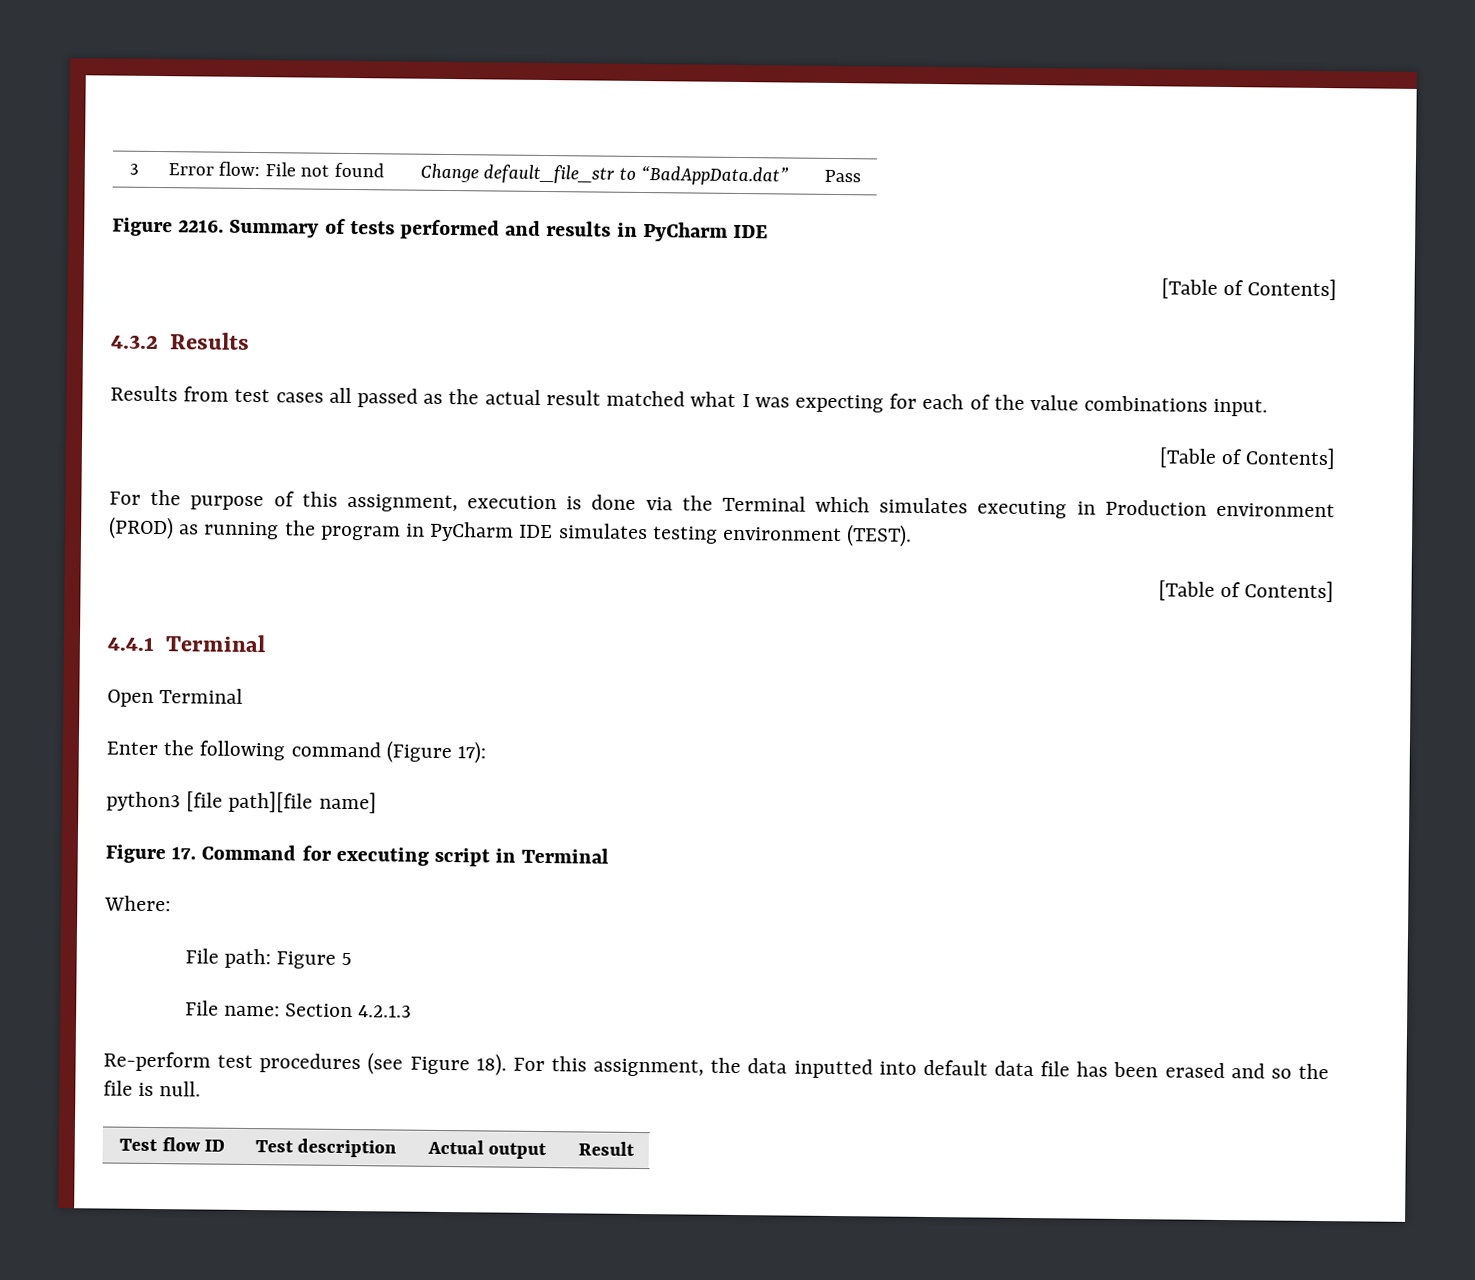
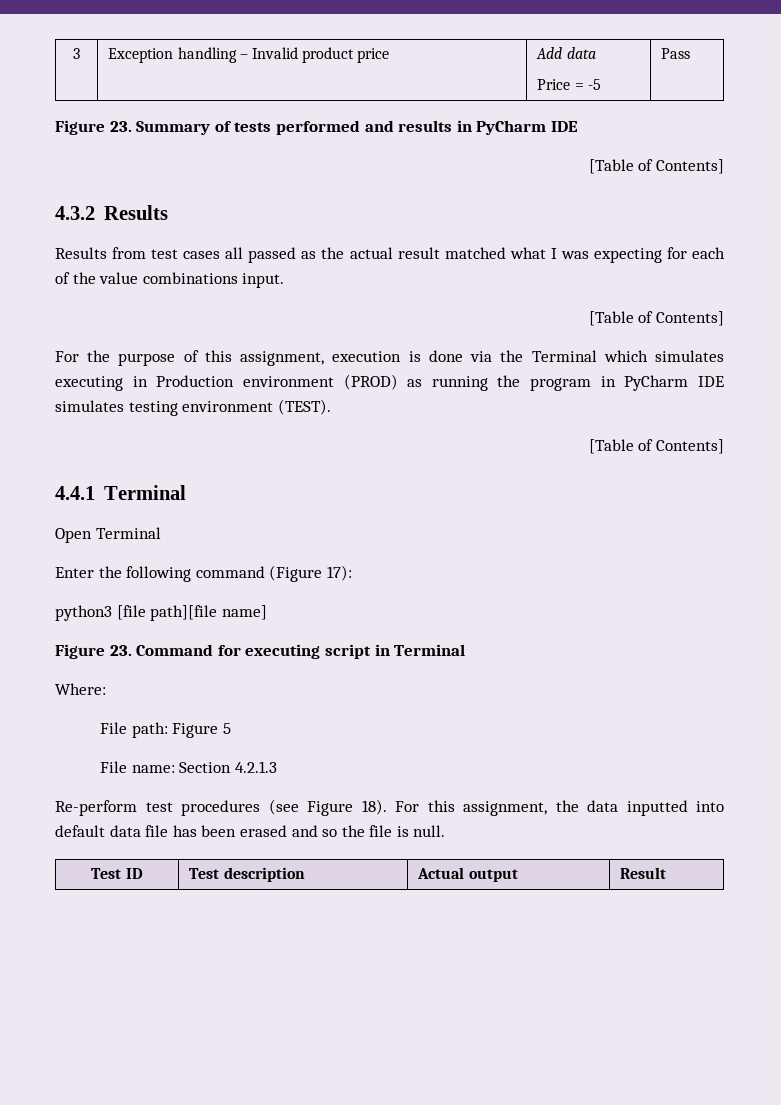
- 3 | Error flow: File not found | Change default_file_str to “BadAppData.dat” | Pass
+ 3 | Exception handling – Invalid product price | Add data
+ Price = -5 | Pass
- Figure 2216. Summary of tests performed and results in PyCharm IDE
+ Figure 23. Summary of tests performed and results in PyCharm IDE
- Figure 17. Command for executing script in Terminal
+ Figure 23. Command for executing script in Terminal
- Test flow ID | Test description | Actual output | Result
+ Test ID | Test description | Actual output | Result

